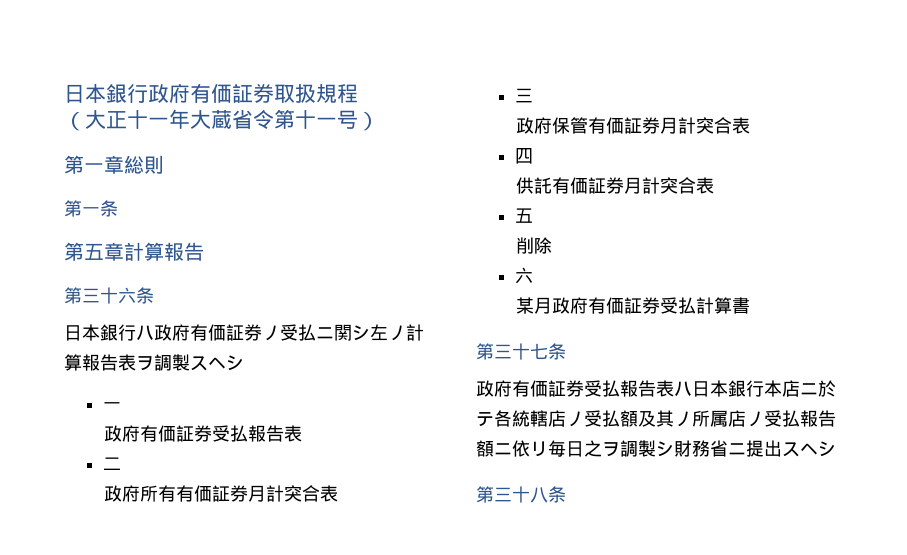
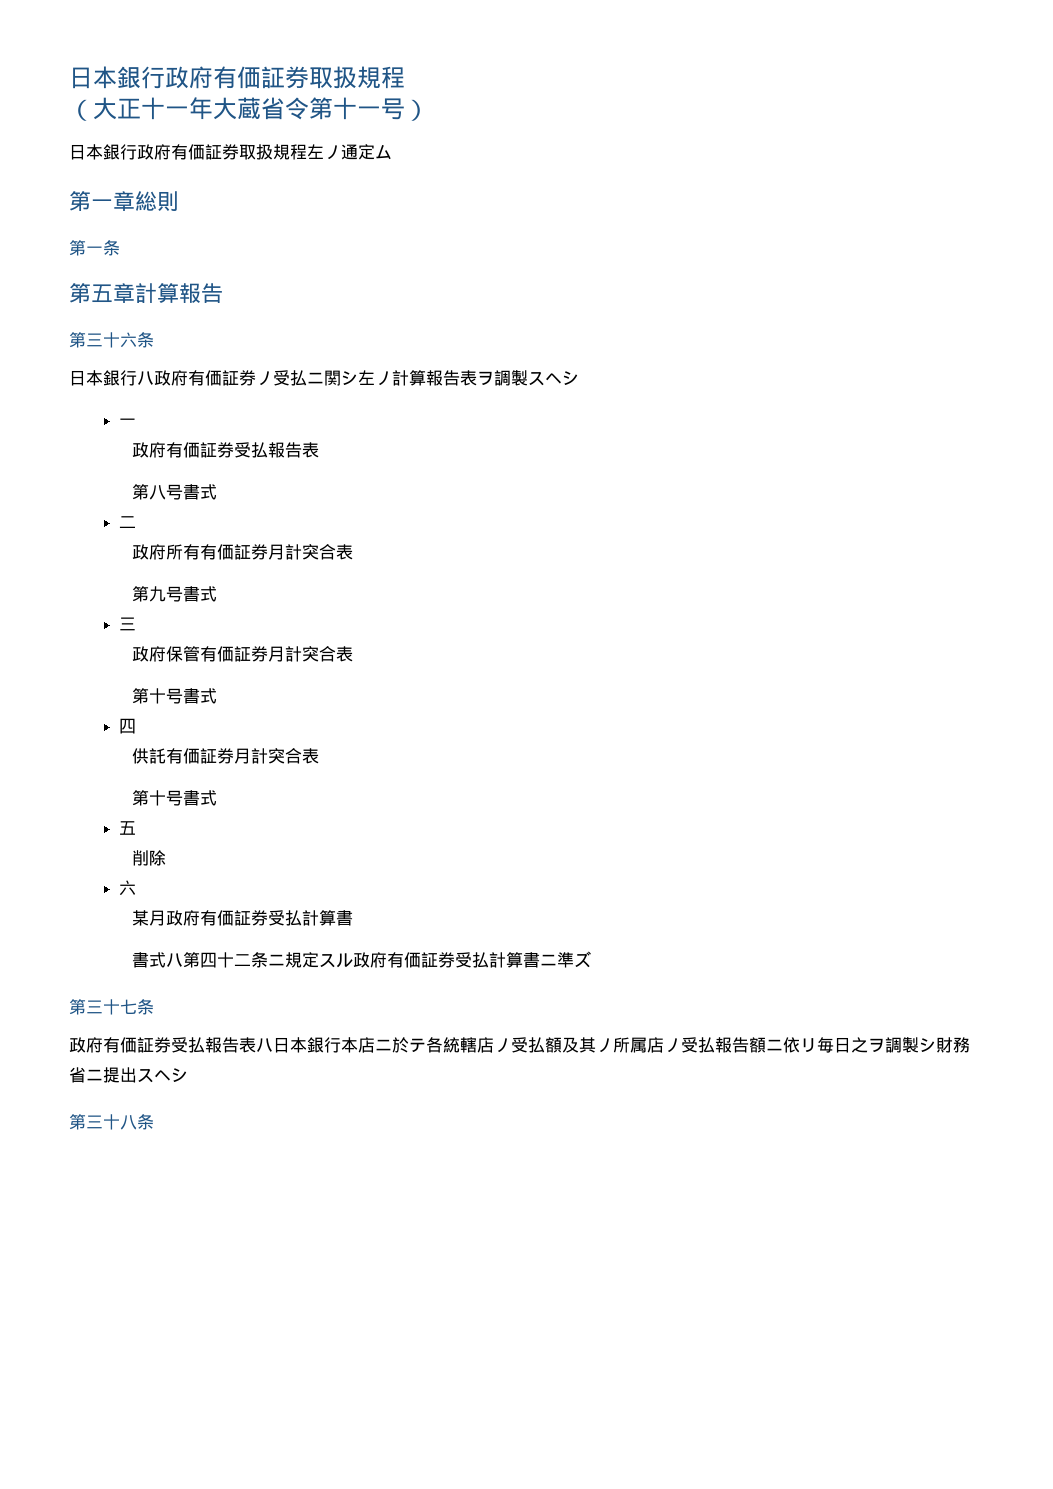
+ 日本銀行政府有価証券取扱規程左ノ通定ム
+ 第八号書式
+ 第九号書式
  政府保管有価証券月計突合表
+ 第十号書式
  供託有価証券月計突合表
+ 第十号書式
+ 書式ハ第四十二条ニ規定スル政府有価証券受払計算書ニ準ズ

